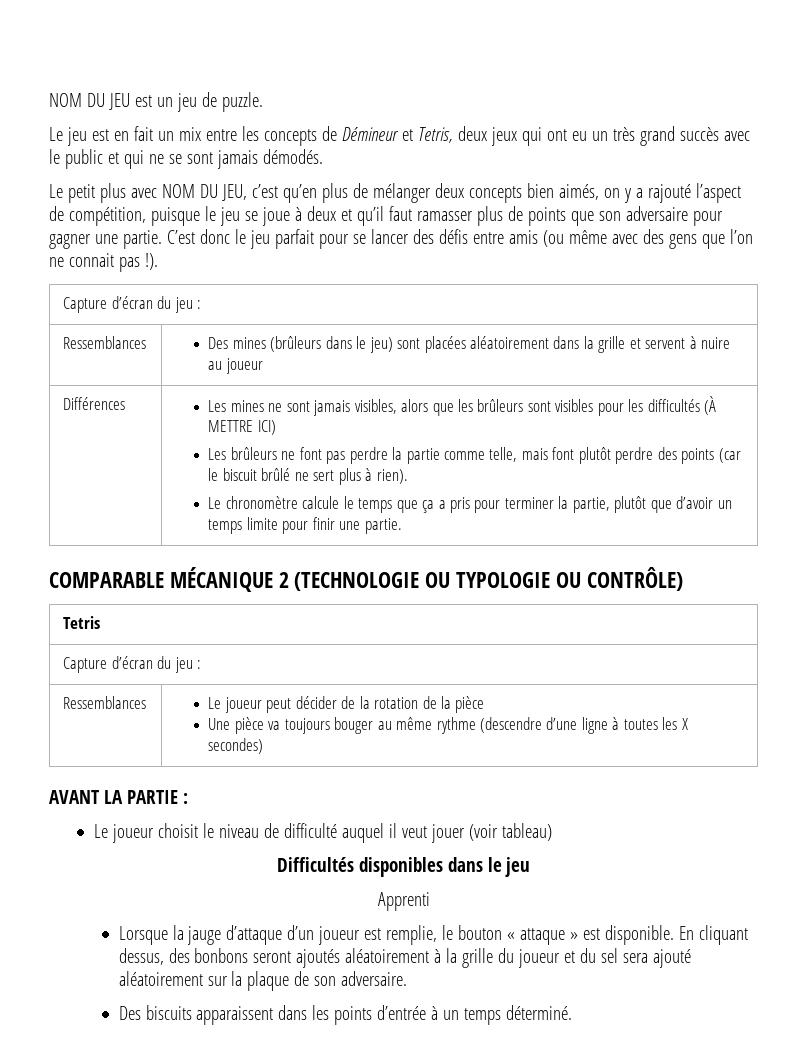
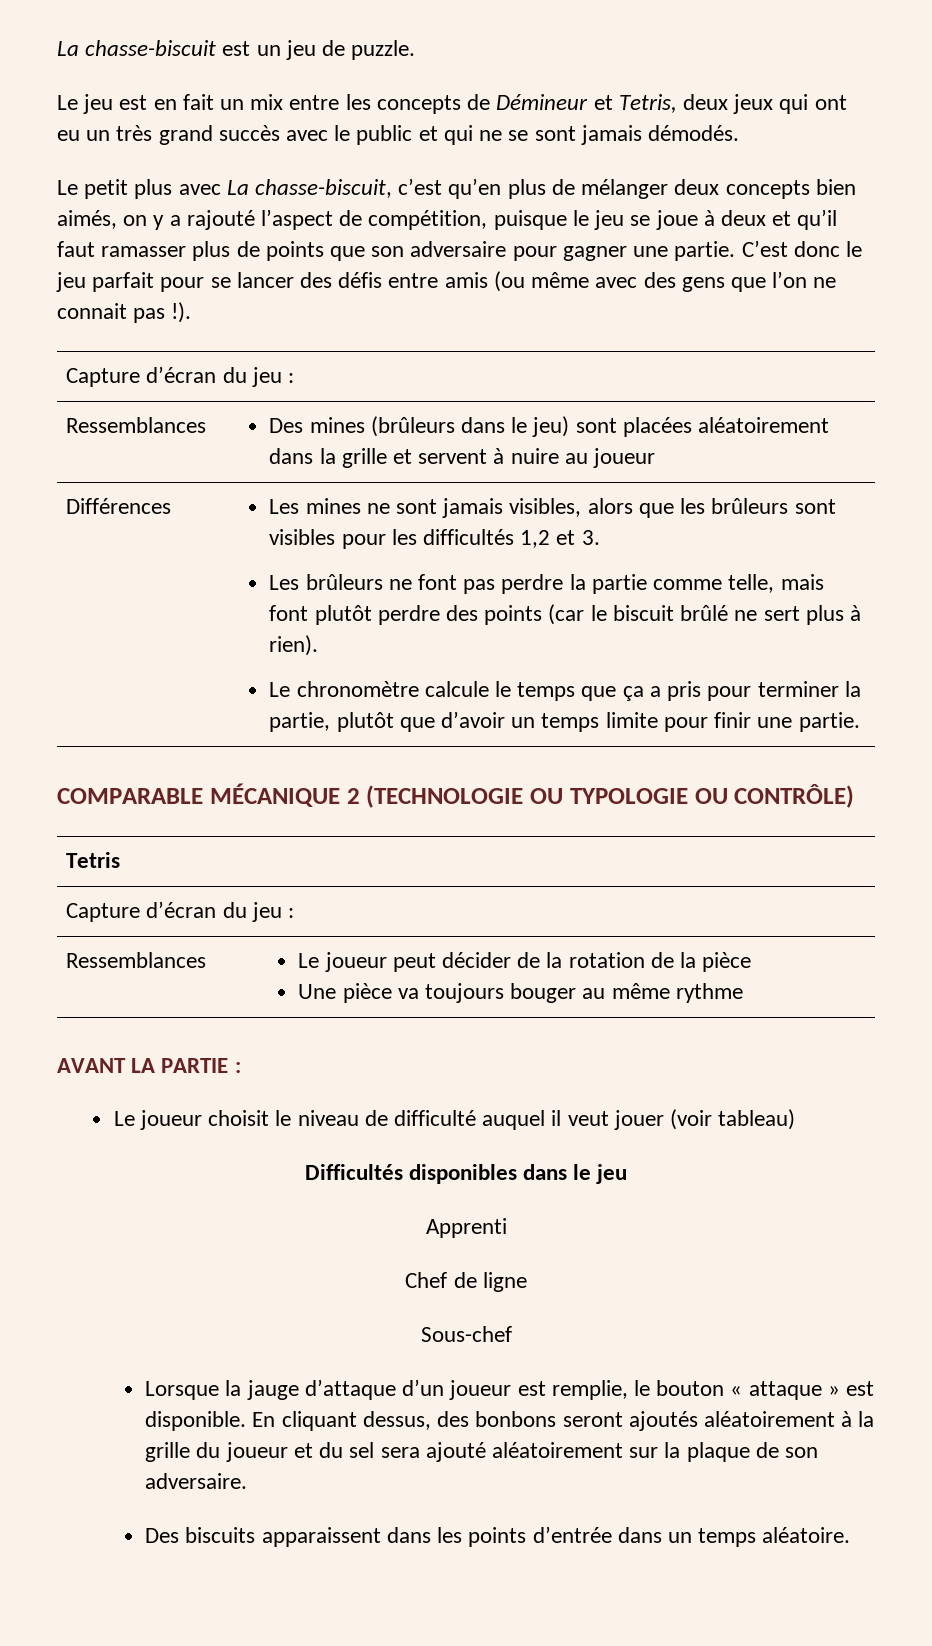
- NOM DU JEU est un jeu de puzzle.
+ La chasse-biscuit est un jeu de puzzle.
- Le petit plus avec NOM DU JEU, c’est qu’en plus de mélanger deux concepts bien aimés, on y a rajouté l’aspect de compétition, puisque le jeu se joue à deux et qu’il faut ramasser plus de points que son adversaire pour gagner une partie.
+ Le petit plus avec La chasse-biscuit, c’est qu’en plus de mélanger deux concepts bien aimés, on y a rajouté l’aspect de compétition, puisque le jeu se joue à deux et qu’il faut ramasser plus de points que son adversaire pour gagner une partie.
- Les mines ne sont jamais visibles, alors que les brûleurs sont visibles pour les difficultés (À METTRE ICI)
+ Les mines ne sont jamais visibles, alors que les brûleurs sont visibles pour les difficultés 1,2 et 3.
  Ressemblances | Le joueur peut décider de la rotation de la pièce
- Une pièce va toujours bouger au même rythme (descendre d’une ligne à toutes les X secondes)
+ Une pièce va toujours bouger au même rythme
+ Chef de ligne
+ Sous-chef
- Des biscuits apparaissent dans les points d’entrée à un temps déterminé.
+ Des biscuits apparaissent dans les points d’entrée dans un temps aléatoire.

